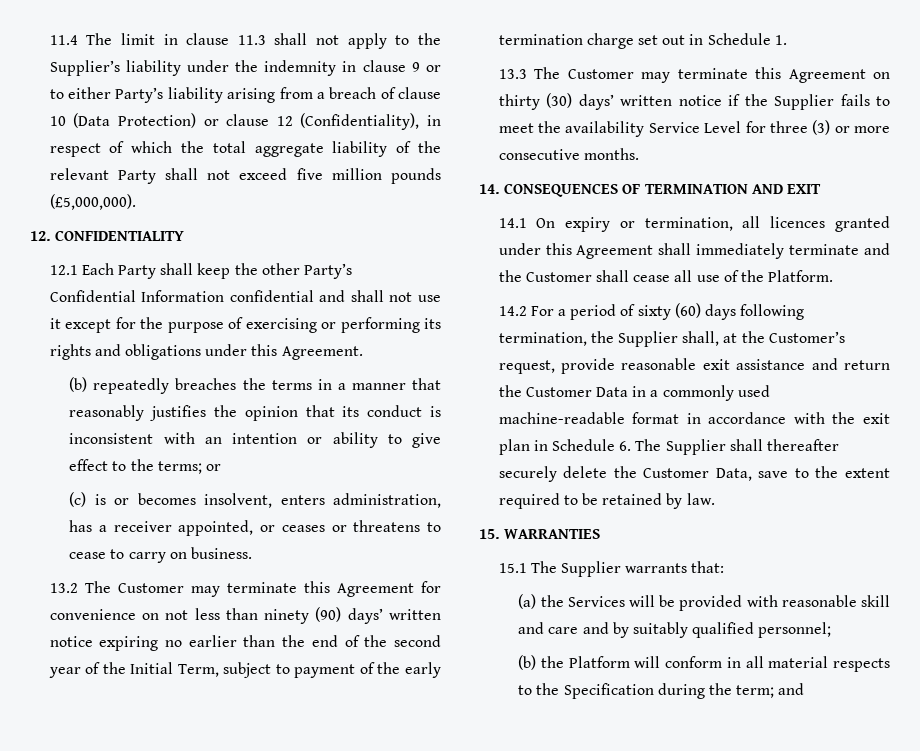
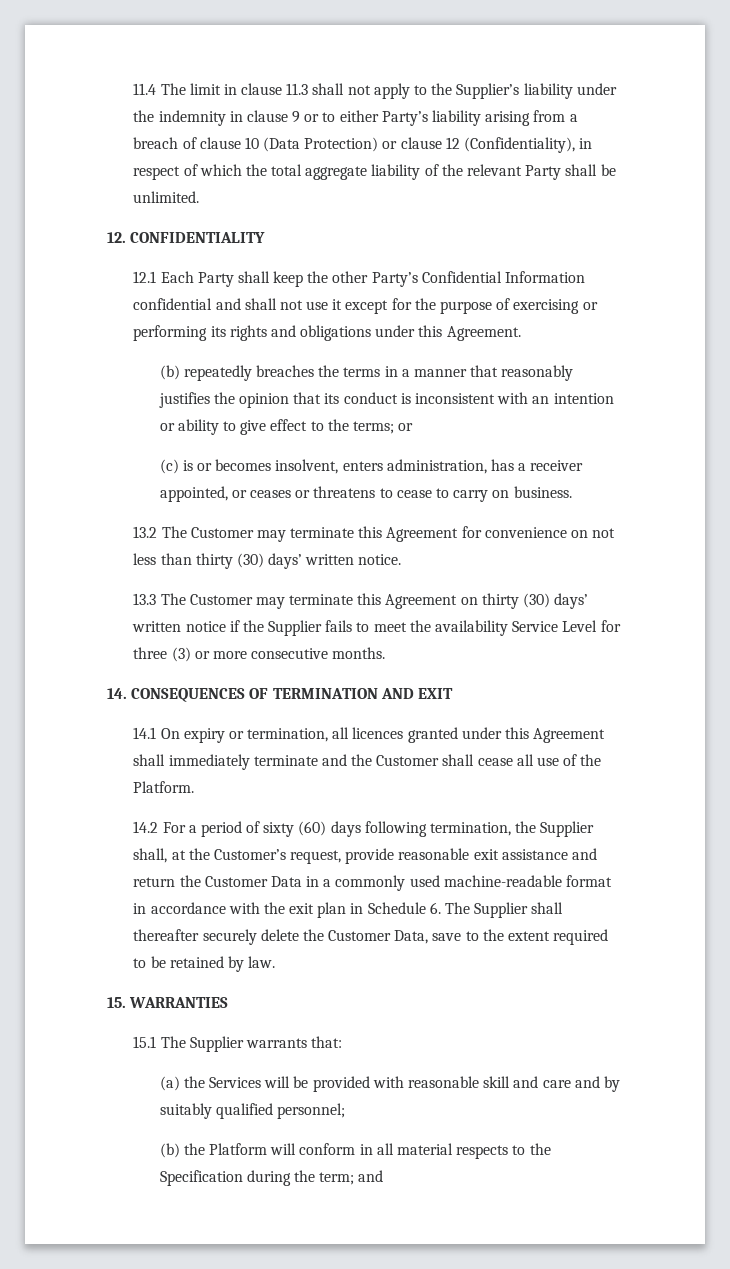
- 11.4 The limit in clause 11.3 shall not apply to the Supplier’s liability under the indemnity in clause 9 or to either Party’s liability arising from a breach of clause 10 (Data Protection) or clause 12 (Confidentiality), in respect of which the total aggregate liability of the relevant Party shall not exceed five million pounds (£5,000,000).
+ 11.4 The limit in clause 11.3 shall not apply to the Supplier’s liability under the indemnity in clause 9 or to either Party’s liability arising from a breach of clause 10 (Data Protection) or clause 12 (Confidentiality), in respect of which the total aggregate liability of the relevant Party shall be unlimited.
- 13.2 The Customer may terminate this Agreement for convenience on not less than ninety (90) days’ written notice expiring no earlier than the end of the second year of the Initial Term, subject to payment of the early termination charge set out in Schedule 1.
+ 13.2 The Customer may terminate this Agreement for convenience on not less than thirty (30) days’ written notice.

